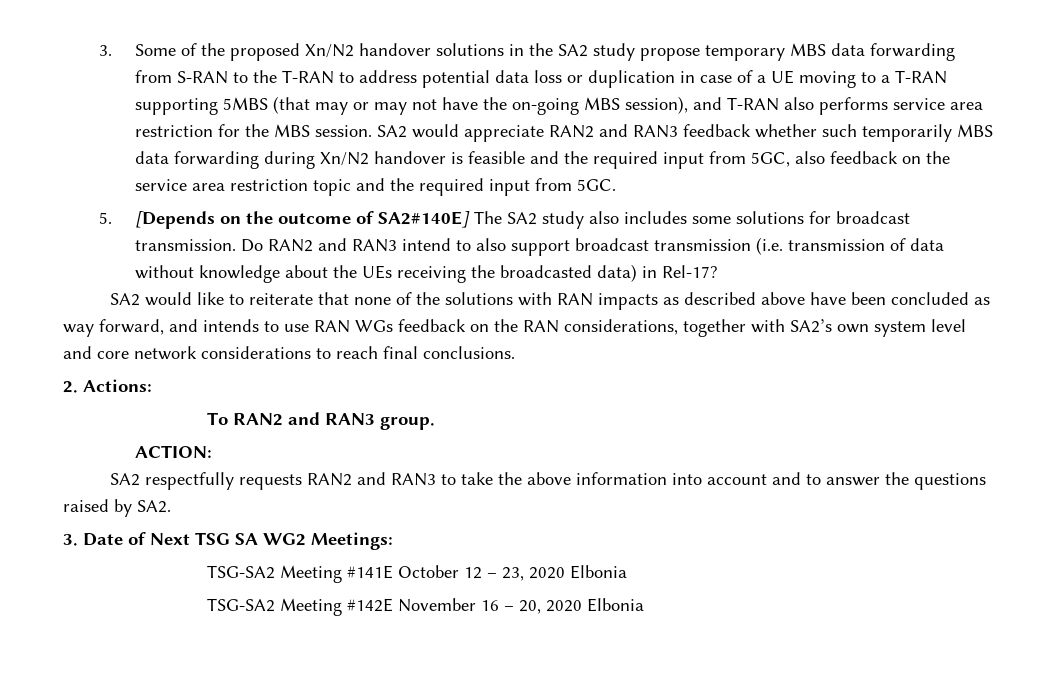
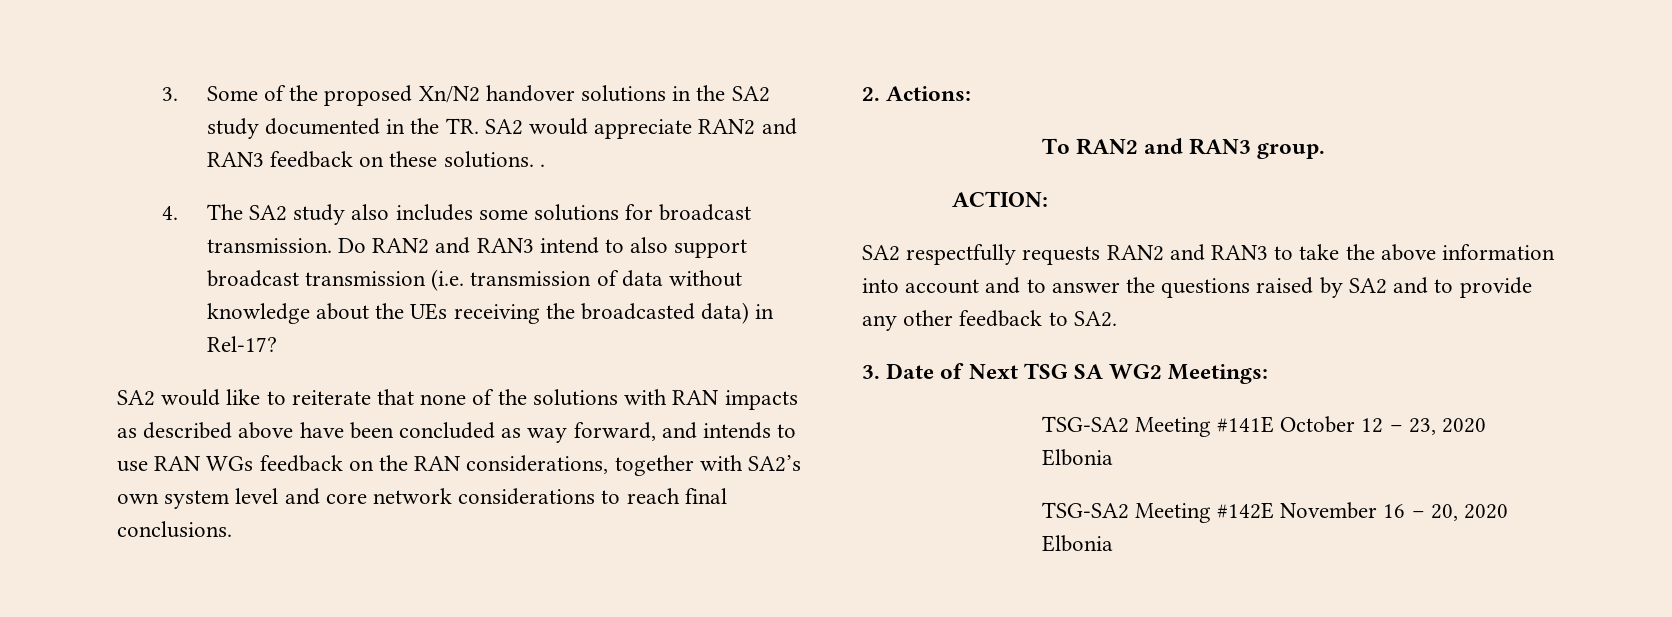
- 3. Some of the proposed Xn/N2 handover solutions in the SA2 study propose temporary MBS data forwarding from S-RAN to the T-RAN to address potential data loss or duplication in case of a UE moving to a T-RAN supporting 5MBS (that may or may not have the on-going MBS session), and T-RAN also performs service area restriction for the MBS session. SA2 would appreciate RAN2 and RAN3 feedback whether such temporarily MBS data forwarding during Xn/N2 handover is feasible and the required input from 5GC, also feedback on the service area restriction topic and the required input from 5GC.
- 5. [Depends on the outcome of SA2#140E] The SA2 study also includes some solutions for broadcast transmission.
+ 3. Some of the proposed Xn/N2 handover solutions in the SA2 study documented in the TR. SA2 would appreciate RAN2 and RAN3 feedback on these solutions. .
+ 4. The SA2 study also includes some solutions for broadcast transmission.
- SA2 respectfully requests RAN2 and RAN3 to take the above information into account and to answer the questions raised by SA2.
+ SA2 respectfully requests RAN2 and RAN3 to take the above information into account and to answer the questions raised by SA2 and to provide any other feedback to SA2.

